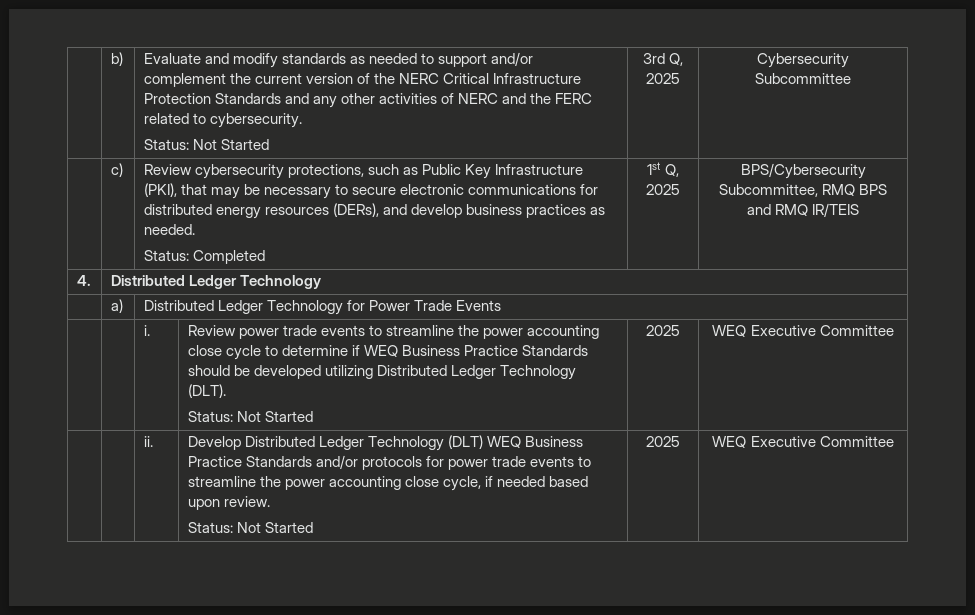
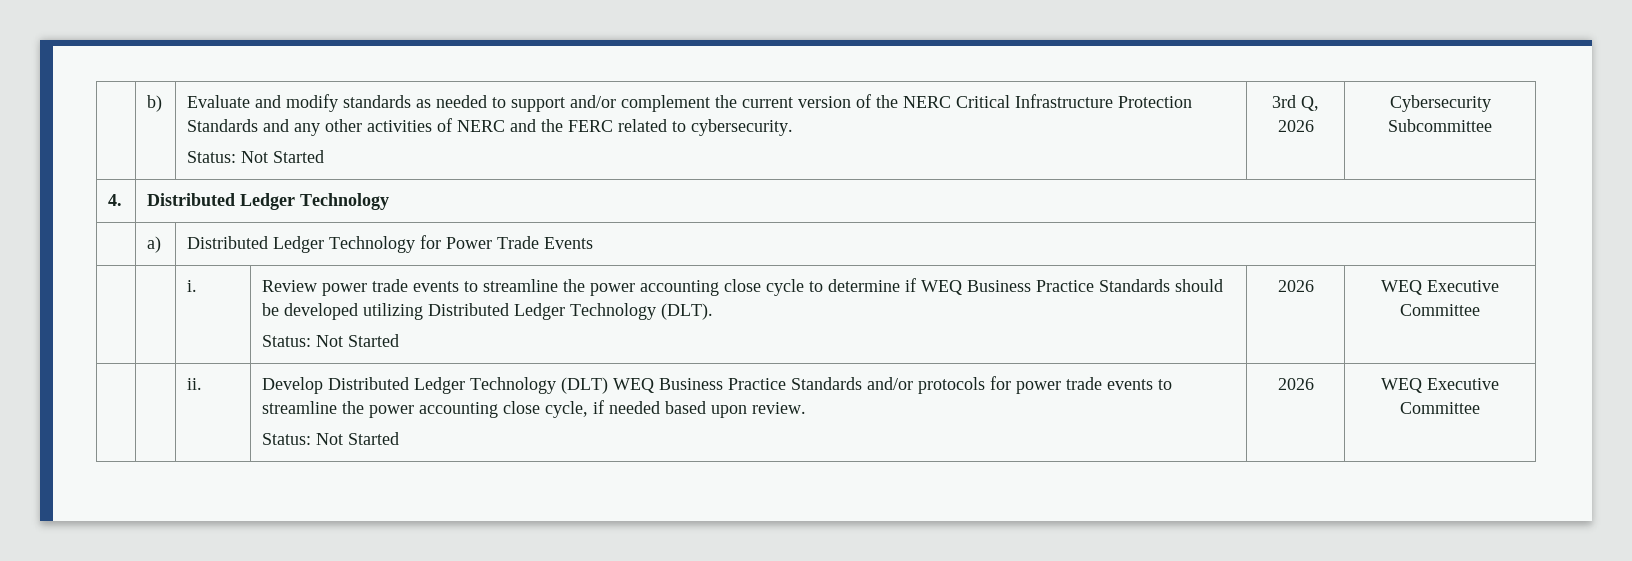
- 3rd Q, 2025
+ 3rd Q, 2026
- c) | Review cybersecurity protections, such as Public Key Infrastructure (PKI), that may be necessary to secure electronic communications for distributed energy resources (DERs), and develop business practices as needed.
- Status: Completed | 1st Q, 2025 | BPS/Cybersecurity Subcommittee, RMQ BPS and RMQ IR/TEIS
  | | i. | Review power trade events to streamline the power accounting close cycle to determine if WEQ Business Practice Standards should be developed utilizing Distributed Ledger Technology (DLT).
- Status: Not Started | 2025 | WEQ Executive Committee
+ Status: Not Started | 2026 | WEQ Executive Committee
  | | ii. | Develop Distributed Ledger Technology (DLT) WEQ Business Practice Standards and/or protocols for power trade events to streamline the power accounting close cycle, if needed based upon review.
- Status: Not Started | 2025 | WEQ Executive Committee
+ Status: Not Started | 2026 | WEQ Executive Committee

